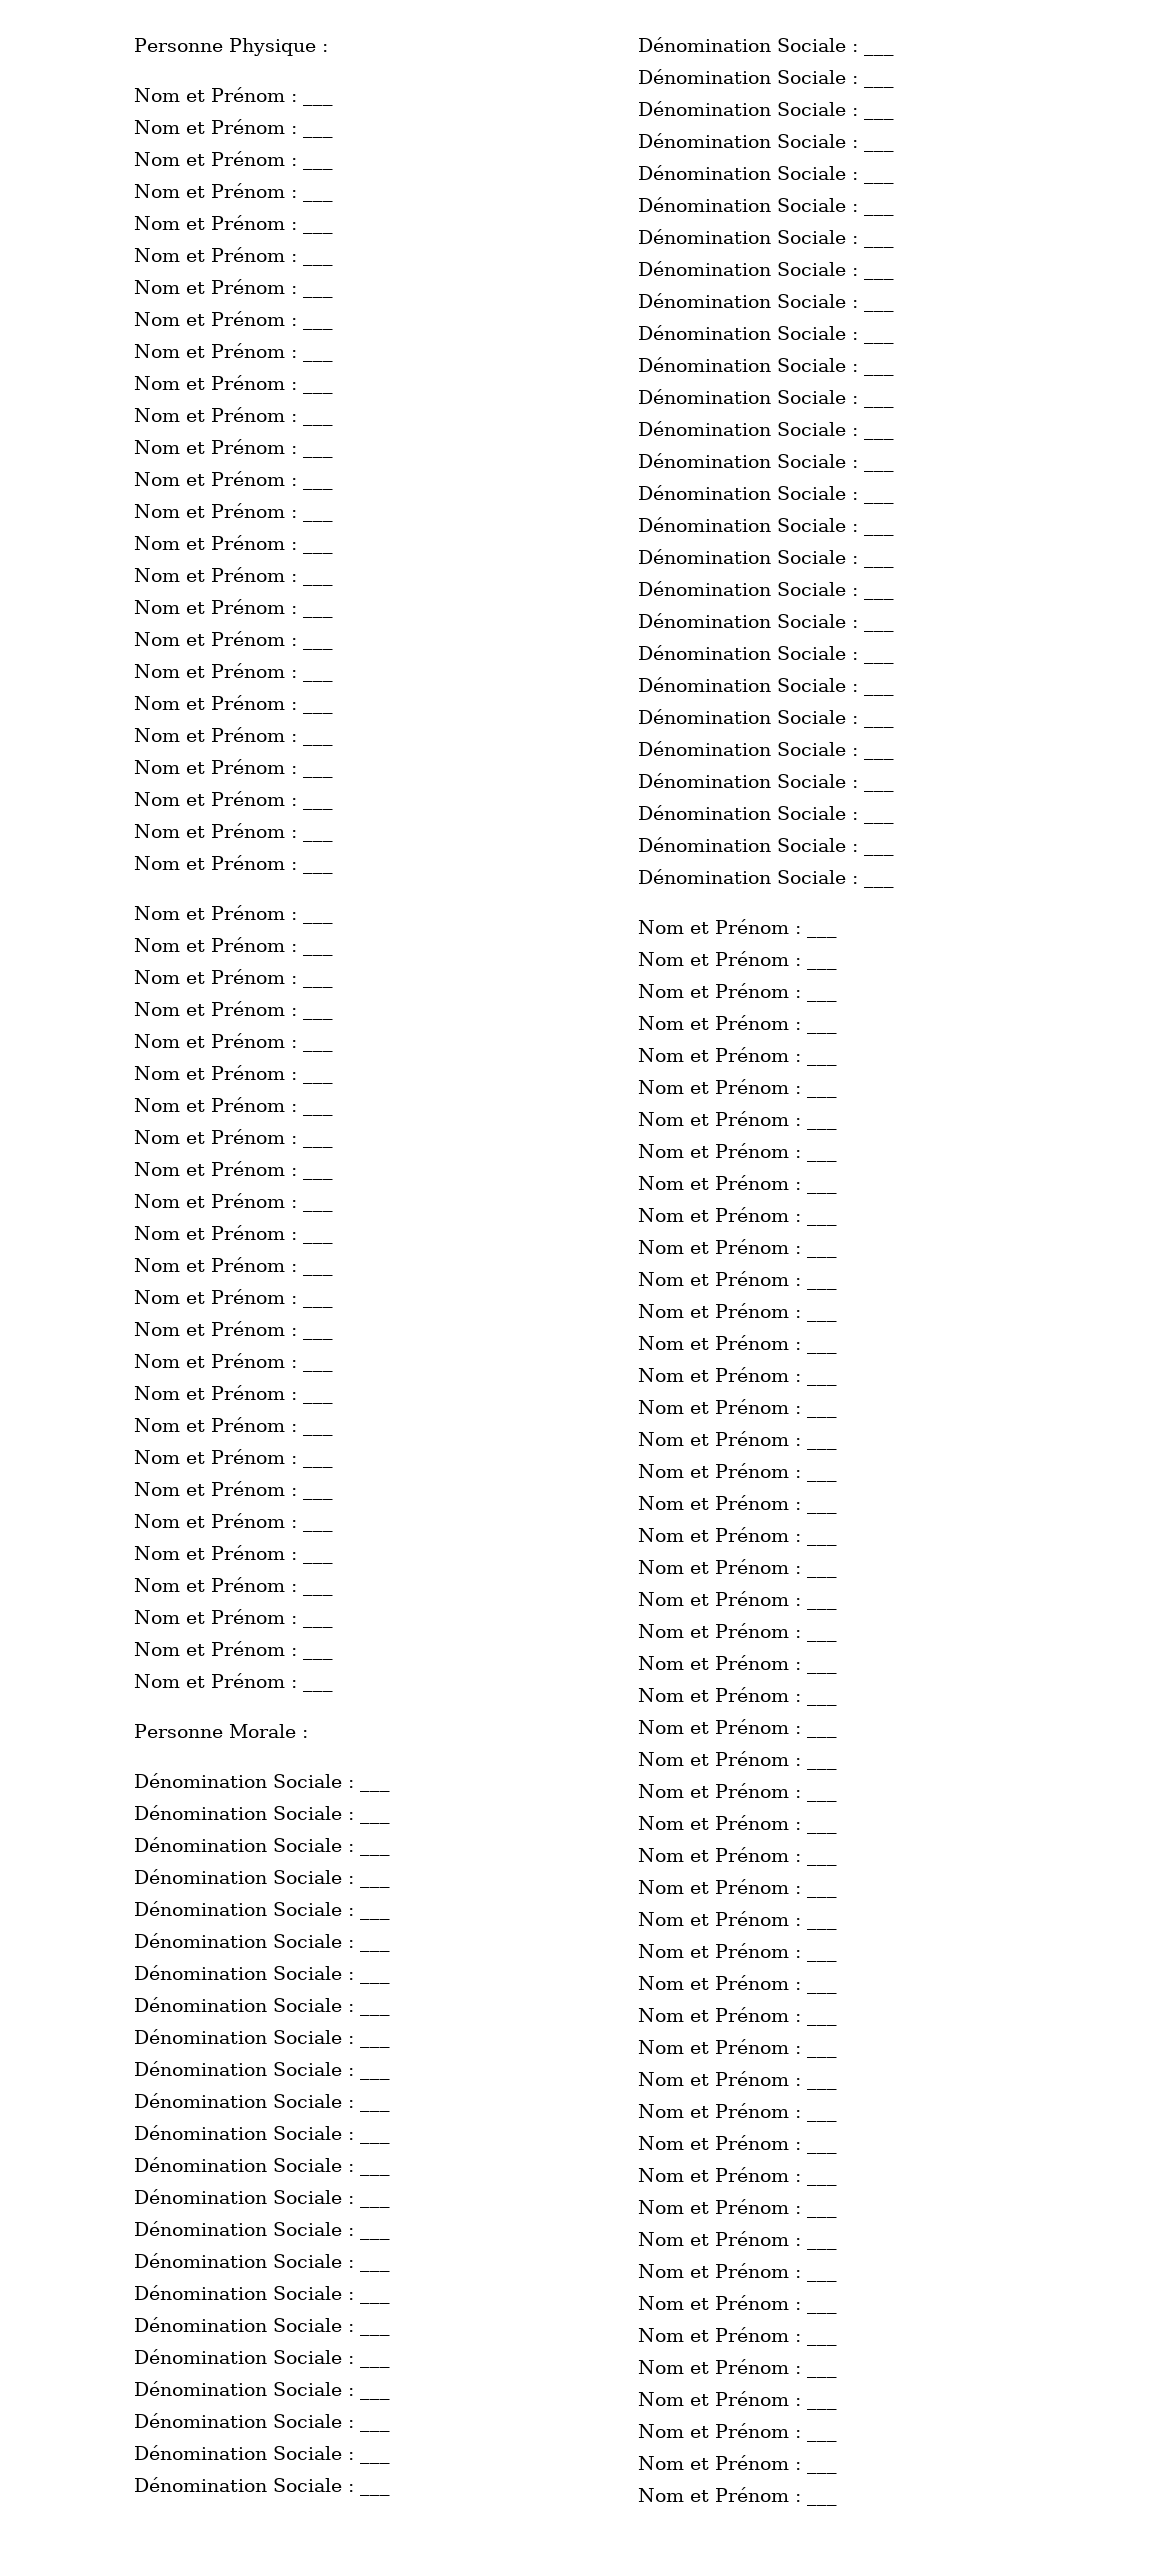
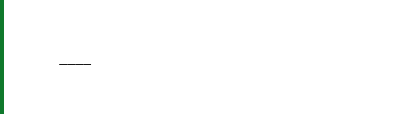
- Personne Physique :
- Nom et Prénom : ___
- Nom et Prénom : ___
- Nom et Prénom : ___
- Nom et Prénom : ___
- Nom et Prénom : ___
- Nom et Prénom : ___
- Nom et Prénom : ___
- Nom et Prénom : ___
- Nom et Prénom : ___
- Nom et Prénom : ___
- Nom et Prénom : ___
- Nom et Prénom : ___
- Nom et Prénom : ___
- Nom et Prénom : ___
- Nom et Prénom : ___
- Nom et Prénom : ___
- Nom et Prénom : ___
- Nom et Prénom : ___
- Nom et Prénom : ___
- Nom et Prénom : ___
- Nom et Prénom : ___
- Nom et Prénom : ___
- Nom et Prénom : ___
- Nom et Prénom : ___
- Nom et Prénom : ___
- Nom et Prénom : ___
- Nom et Prénom : ___
- Nom et Prénom : ___
- Nom et Prénom : ___
- Nom et Prénom : ___
- Nom et Prénom : ___
- Nom et Prénom : ___
- Nom et Prénom : ___
- Nom et Prénom : ___
- Nom et Prénom : ___
- Nom et Prénom : ___
- Nom et Prénom : ___
- Nom et Prénom : ___
- Nom et Prénom : ___
- Nom et Prénom : ___
- Nom et Prénom : ___
- Nom et Prénom : ___
- Nom et Prénom : ___
- Nom et Prénom : ___
- Nom et Prénom : ___
- Nom et Prénom : ___
- Nom et Prénom : ___
- Nom et Prénom : ___
- Nom et Prénom : ___
- Nom et Prénom : ___
- Personne Morale :
- Dénomination Sociale : ___
- Dénomination Sociale : ___
- Dénomination Sociale : ___
- Dénomination Sociale : ___
- Dénomination Sociale : ___
- Dénomination Sociale : ___
- Dénomination Sociale : ___
- Dénomination Sociale : ___
- Dénomination Sociale : ___
- Dénomination Sociale : ___
- Dénomination Sociale : ___
- Dénomination Sociale : ___
- Dénomination Sociale : ___
- Dénomination Sociale : ___
- Dénomination Sociale : ___
- Dénomination Sociale : ___
- Dénomination Sociale : ___
- Dénomination Sociale : ___
- Dénomination Sociale : ___
- Dénomination Sociale : ___
- Dénomination Sociale : ___
- Dénomination Sociale : ___
- Dénomination Sociale : ___
- Dénomination Sociale : ___
- Dénomination Sociale : ___
- Dénomination Sociale : ___
- Dénomination Sociale : ___
- Dénomination Sociale : ___
- Dénomination Sociale : ___
- Dénomination Sociale : ___
- Dénomination Sociale : ___
- Dénomination Sociale : ___
- Dénomination Sociale : ___
- Dénomination Sociale : ___
- Dénomination Sociale : ___
- Dénomination Sociale : ___
- Dénomination Sociale : ___
- Dénomination Sociale : ___
- Dénomination Sociale : ___
- Dénomination Sociale : ___
- Dénomination Sociale : ___
- Dénomination Sociale : ___
- Dénomination Sociale : ___
- Dénomination Sociale : ___
- Dénomination Sociale : ___
- Dénomination Sociale : ___
- Dénomination Sociale : ___
- Dénomination Sociale : ___
- Dénomination Sociale : ___
- Dénomination Sociale : ___
- Nom et Prénom : ___
- Nom et Prénom : ___
- Nom et Prénom : ___
- Nom et Prénom : ___
- Nom et Prénom : ___
- Nom et Prénom : ___
- Nom et Prénom : ___
- Nom et Prénom : ___
- Nom et Prénom : ___
- Nom et Prénom : ___
- Nom et Prénom : ___
- Nom et Prénom : ___
- Nom et Prénom : ___
- Nom et Prénom : ___
- Nom et Prénom : ___
- Nom et Prénom : ___
- Nom et Prénom : ___
- Nom et Prénom : ___
- Nom et Prénom : ___
- Nom et Prénom : ___
- Nom et Prénom : ___
- Nom et Prénom : ___
- Nom et Prénom : ___
- Nom et Prénom : ___
- Nom et Prénom : ___
- Nom et Prénom : ___
- Nom et Prénom : ___
- Nom et Prénom : ___
- Nom et Prénom : ___
- Nom et Prénom : ___
- Nom et Prénom : ___
- Nom et Prénom : ___
- Nom et Prénom : ___
- Nom et Prénom : ___
- Nom et Prénom : ___
- Nom et Prénom : ___
- Nom et Prénom : ___
- Nom et Prénom : ___
- Nom et Prénom : ___
- Nom et Prénom : ___
- Nom et Prénom : ___
- Nom et Prénom : ___
- Nom et Prénom : ___
- Nom et Prénom : ___
- Nom et Prénom : ___
- Nom et Prénom : ___
- Nom et Prénom : ___
- Nom et Prénom : ___
- Nom et Prénom : ___
- Nom et Prénom : ___
+ ____

